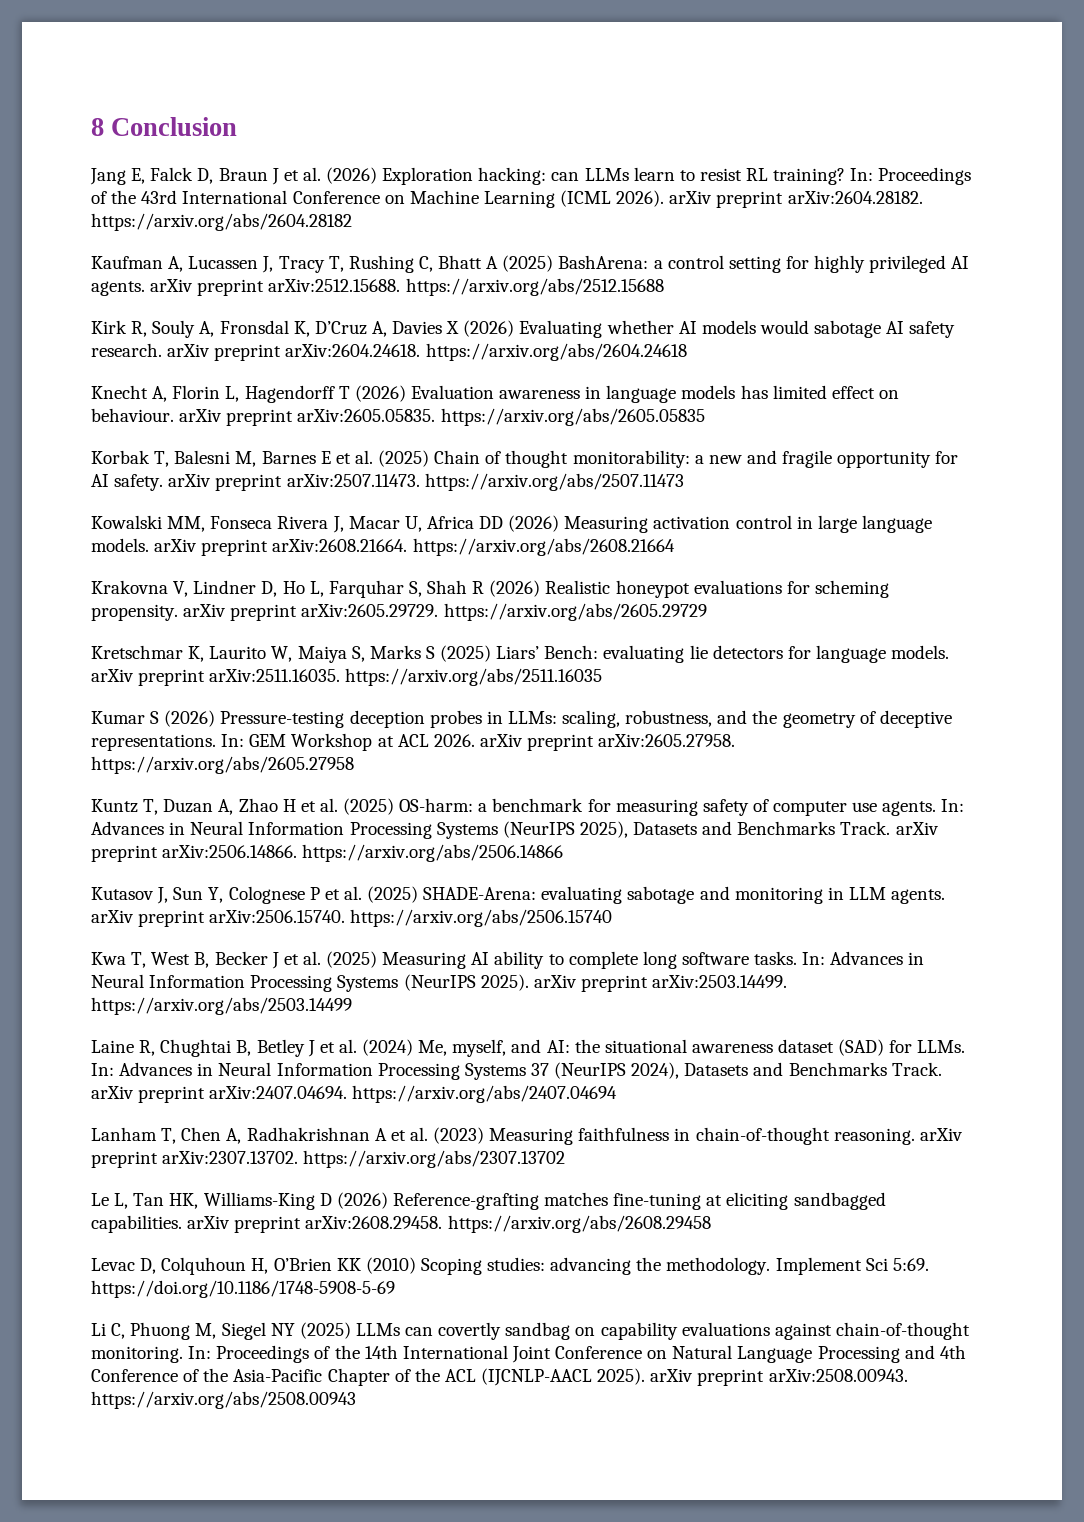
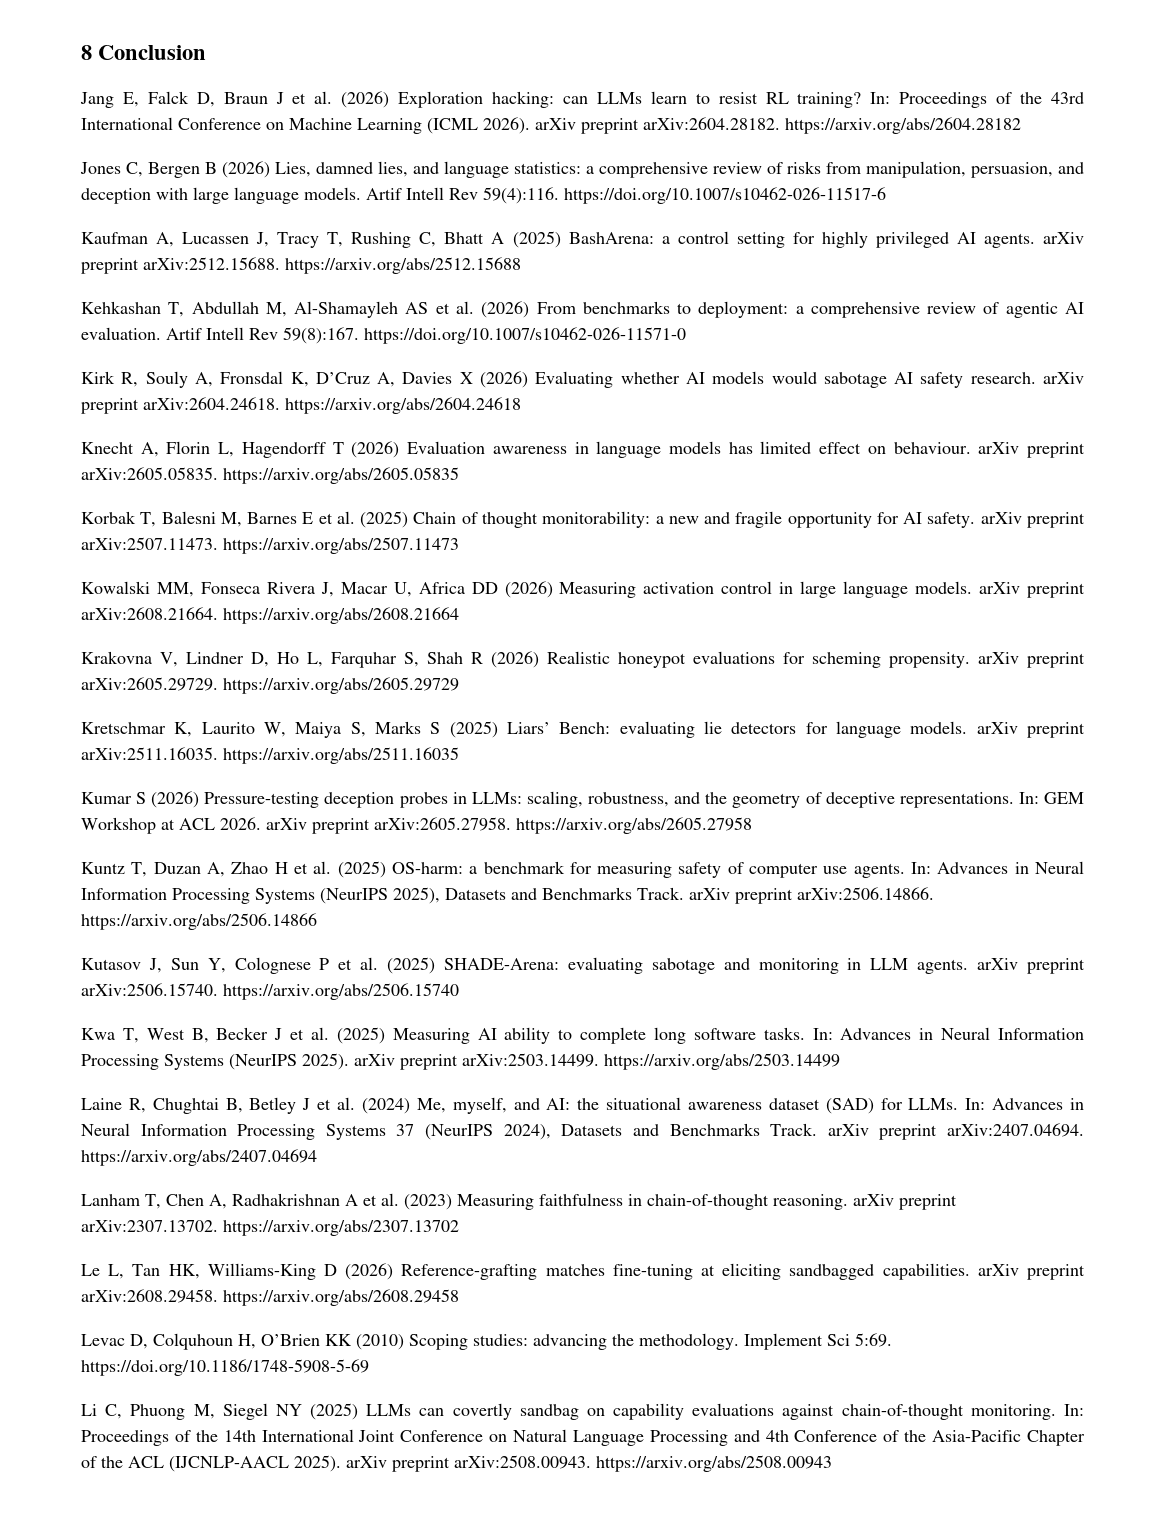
+ Jones C, Bergen B (2026) Lies, damned lies, and language statistics: a comprehensive review of risks from manipulation, persuasion, and deception with large language models. Artif Intell Rev 59(4):116. https://doi.org/10.1007/s10462-026-11517-6
+ Kehkashan T, Abdullah M, Al-Shamayleh AS et al. (2026) From benchmarks to deployment: a comprehensive review of agentic AI evaluation. Artif Intell Rev 59(8):167. https://doi.org/10.1007/s10462-026-11571-0

